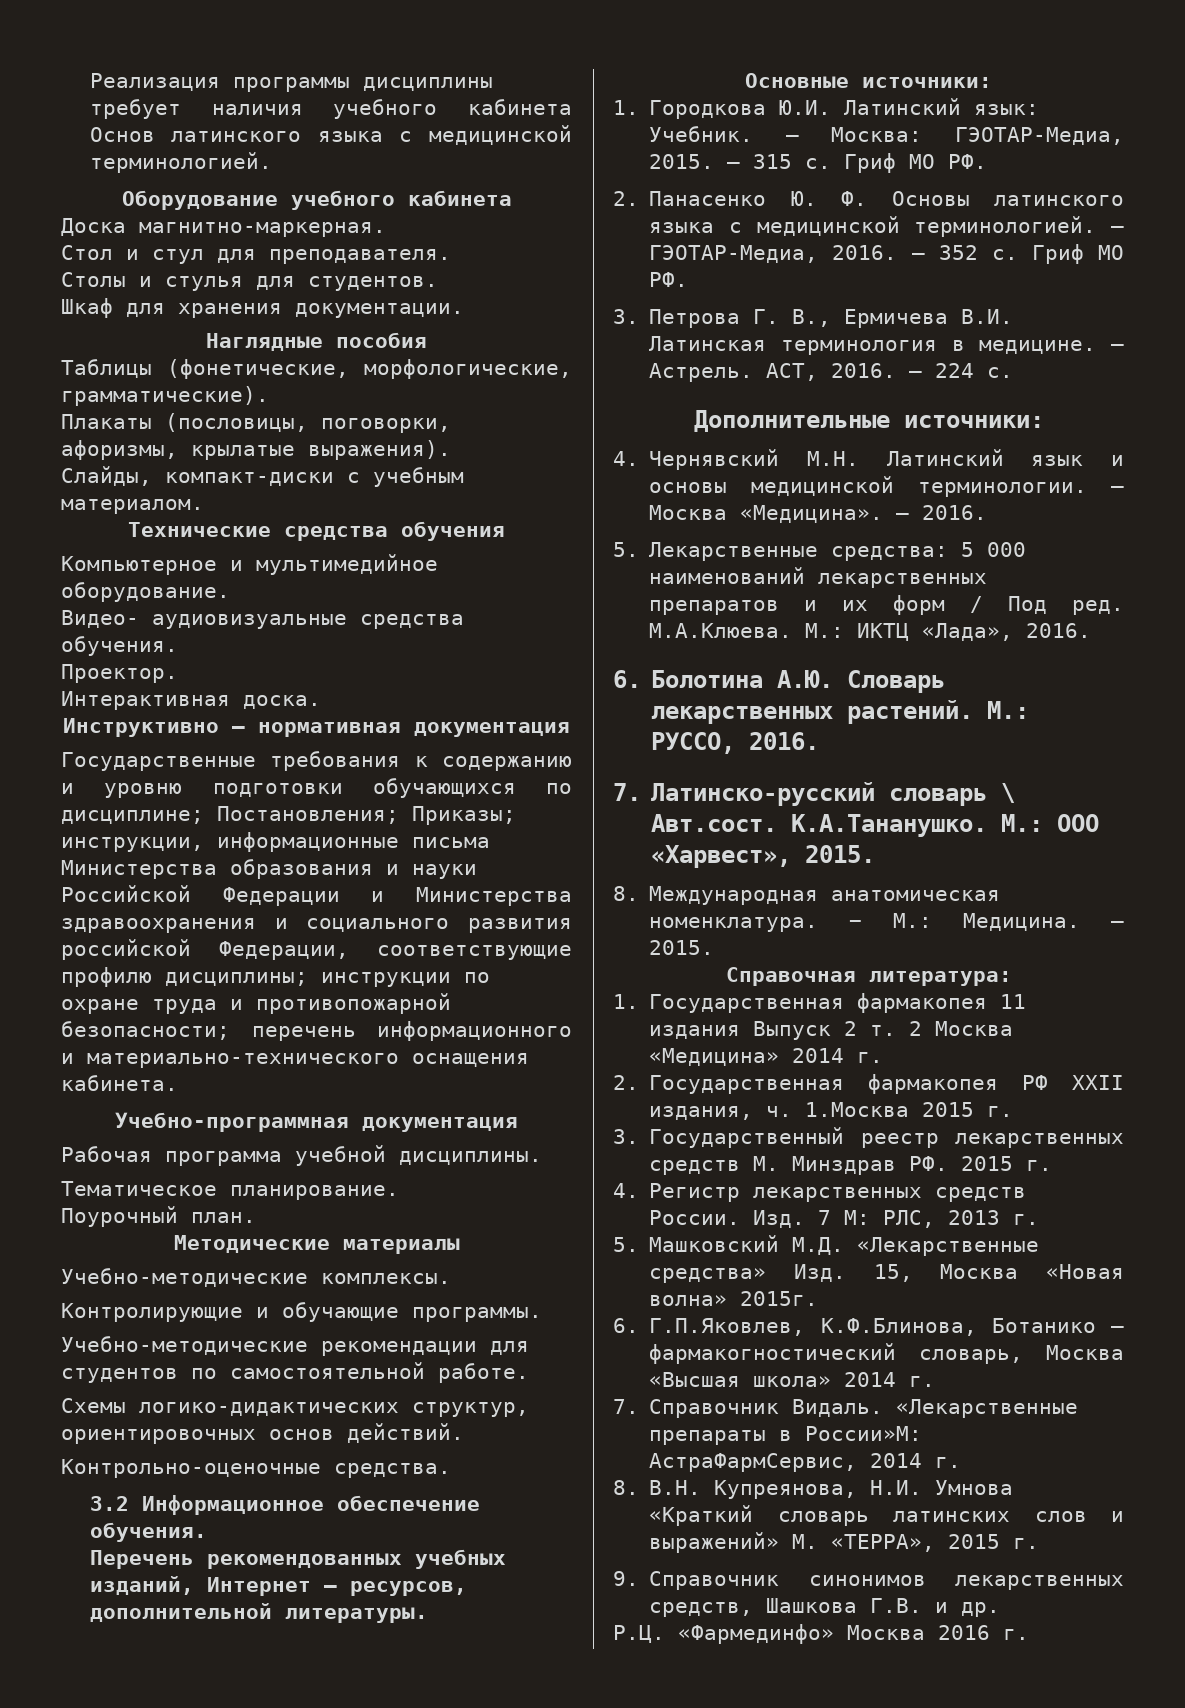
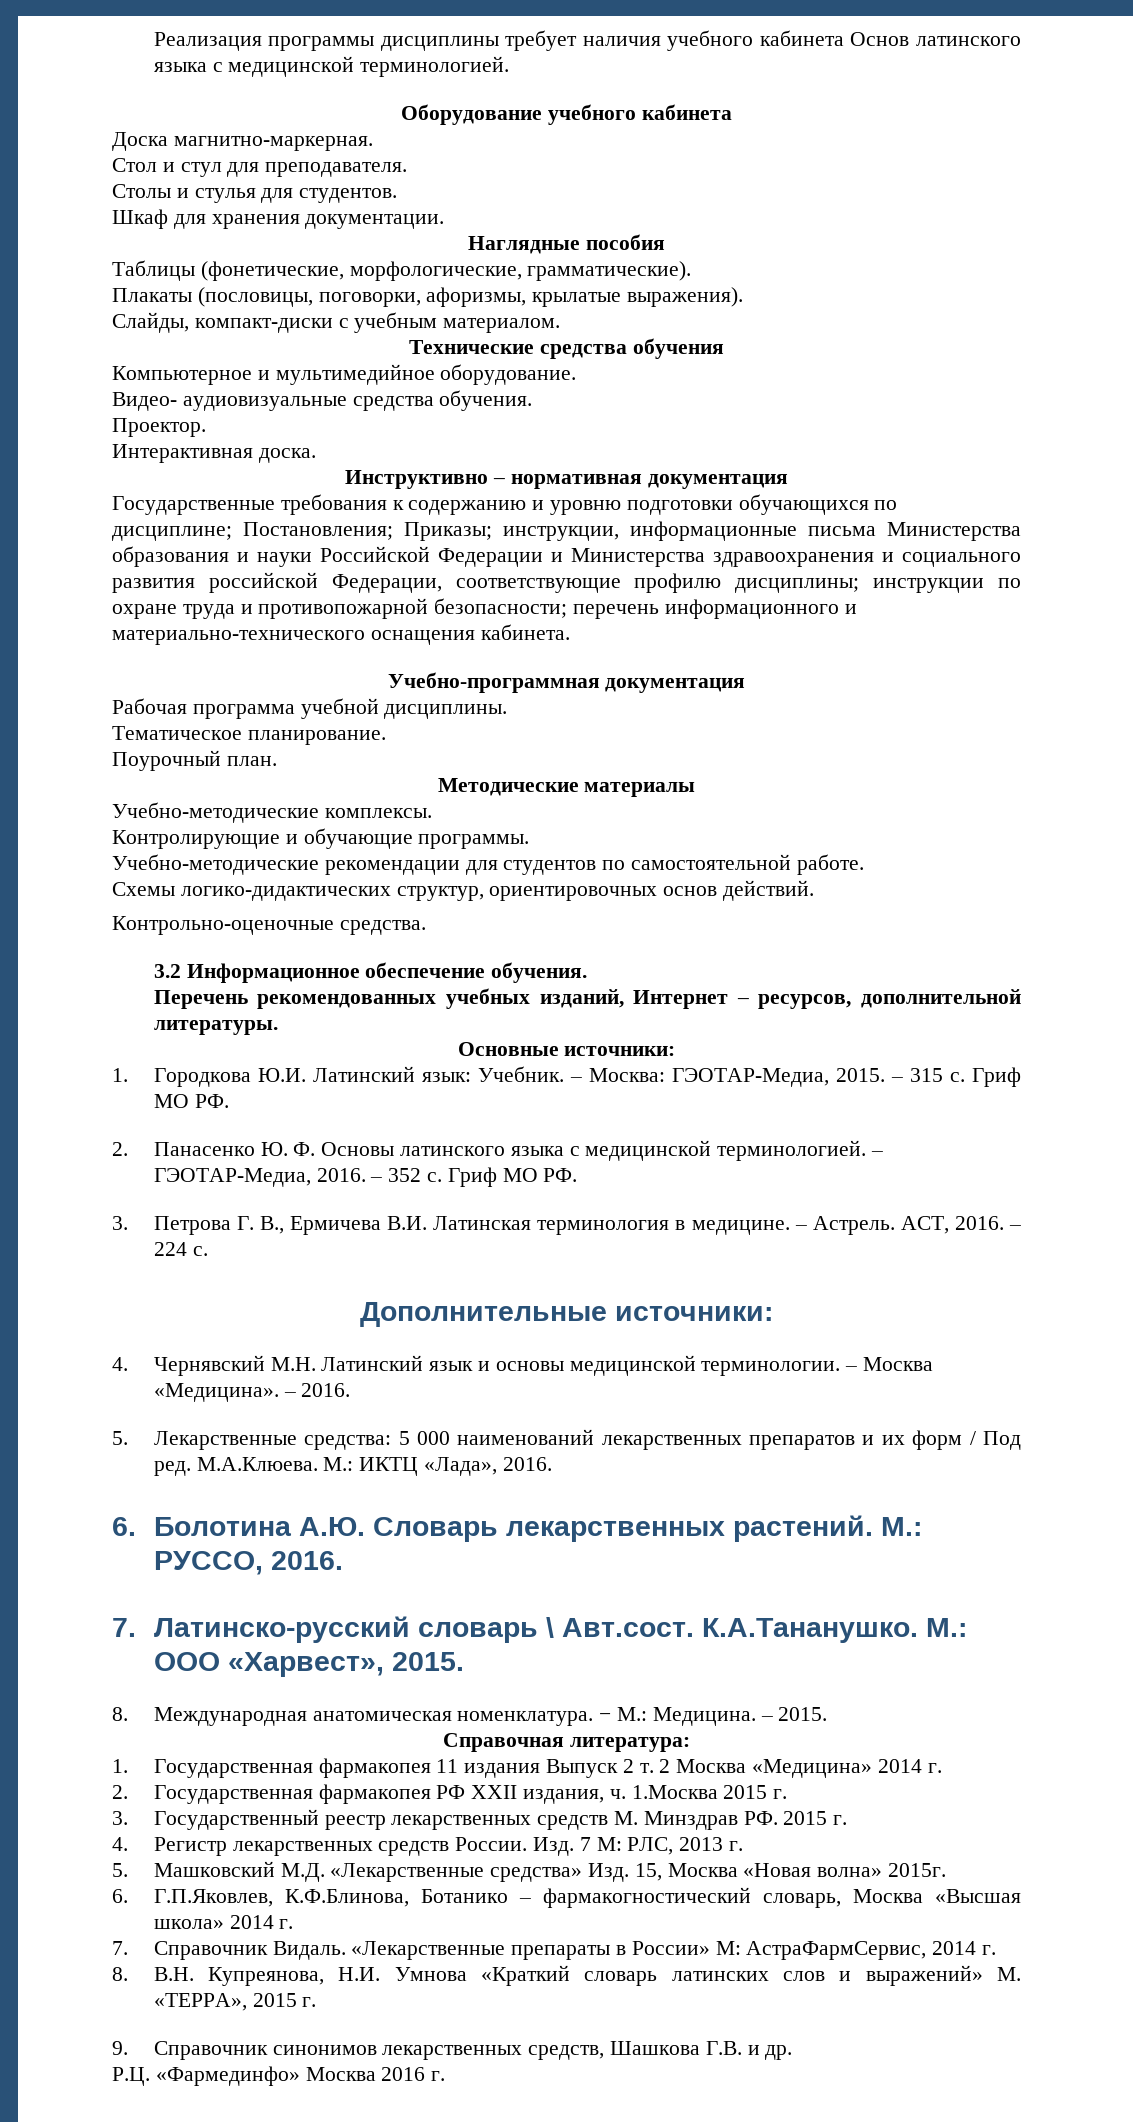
- «Лекарственные препараты в России»М: АстраФармСервис, 2014 г.
+ «Лекарственные препараты в России» М: АстраФармСервис, 2014 г.

